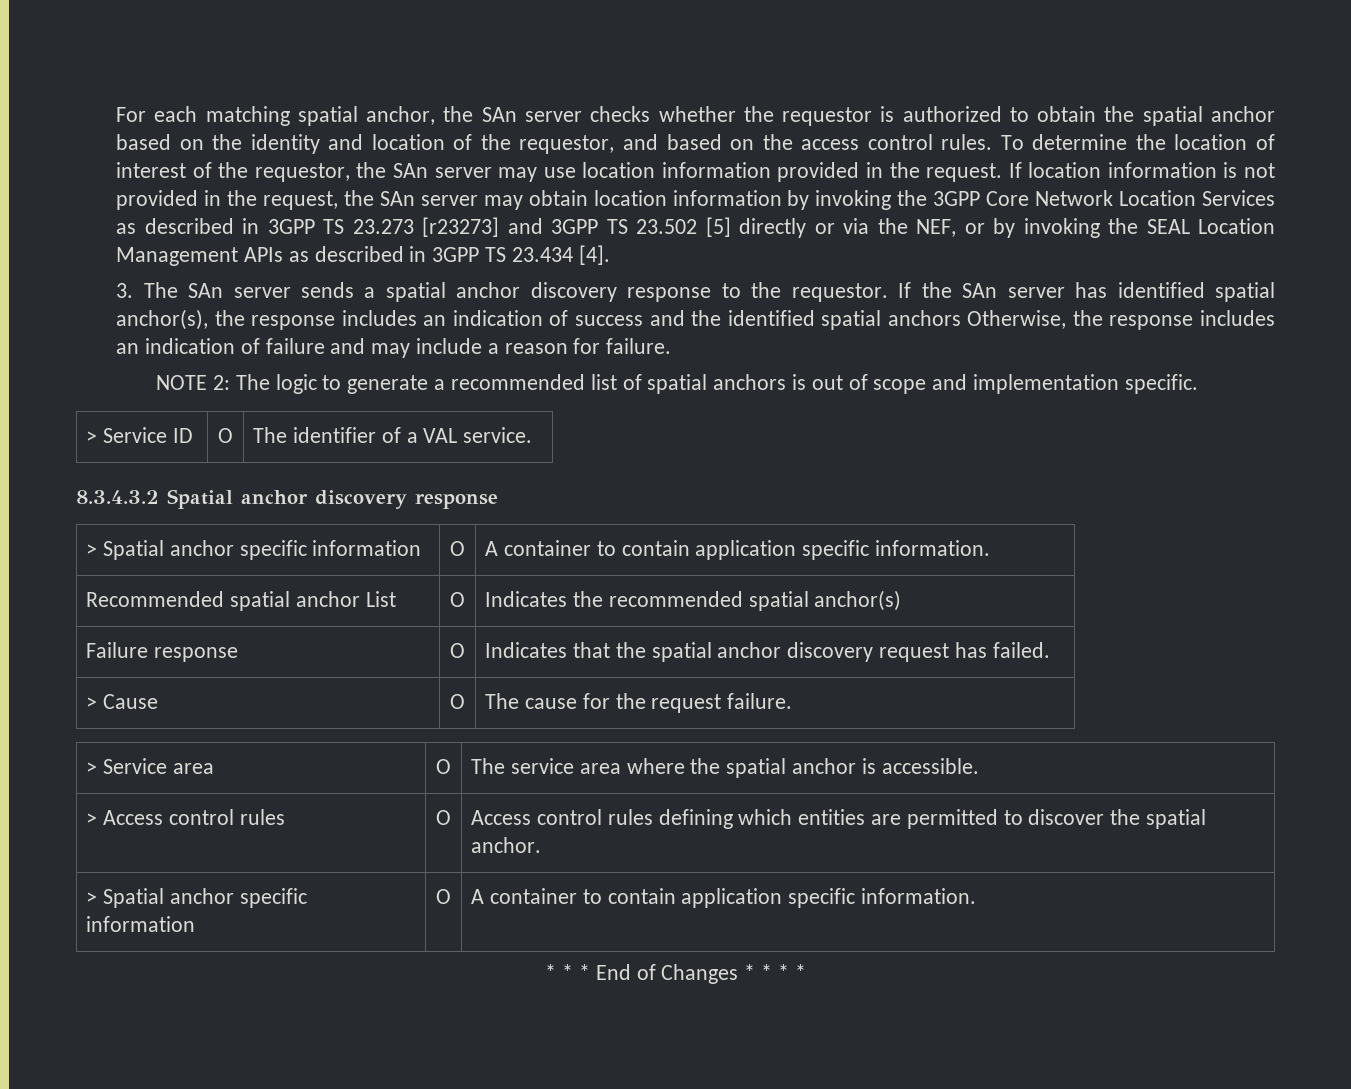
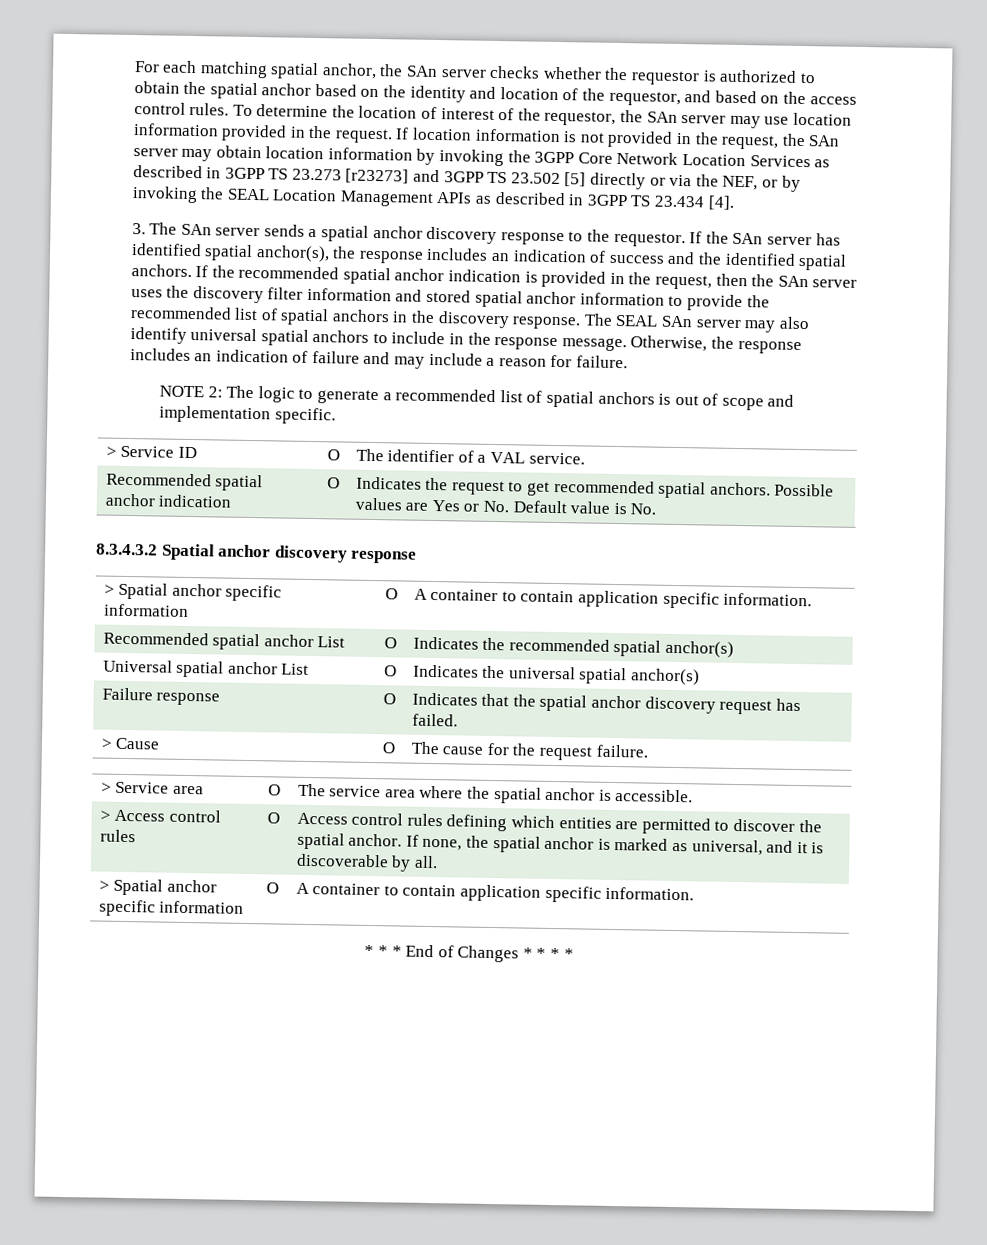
- If the SAn server has identified spatial anchor(s), the response includes an indication of success and the identified spatial anchors Otherwise, the response includes an indication of failure and may include a reason for failure.
+ If the SAn server has identified spatial anchor(s), the response includes an indication of success and the identified spatial anchors. If the recommended spatial anchor indication is provided in the request, then the SAn server uses the discovery filter information and stored spatial anchor information to provide the recommended list of spatial anchors in the discovery response. The SEAL SAn server may also identify universal spatial anchors to include in the response message. Otherwise, the response includes an indication of failure and may include a reason for failure.
+ Recommended spatial anchor indication | O | Indicates the request to get recommended spatial anchors. Possible values are Yes or No. Default value is No.
+ Universal spatial anchor List | O | Indicates the universal spatial anchor(s)
- > Access control rules | O | Access control rules defining which entities are permitted to discover the spatial anchor.
+ > Access control rules | O | Access control rules defining which entities are permitted to discover the spatial anchor. If none, the spatial anchor is marked as universal, and it is discoverable by all.

